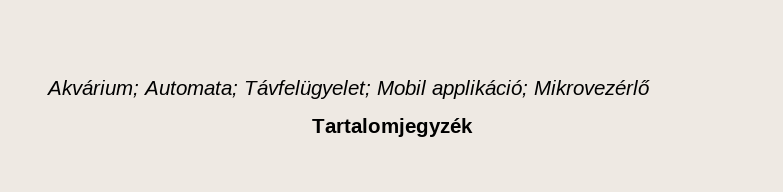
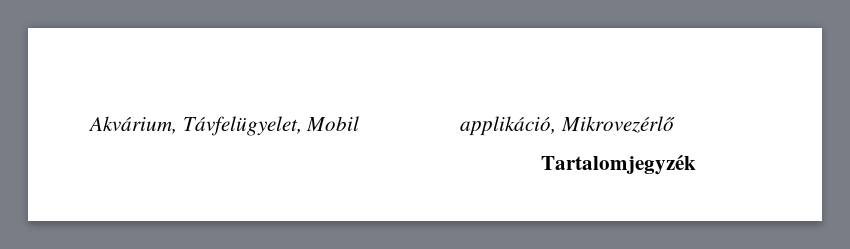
- Akvárium; Automata; Távfelügyelet; Mobil applikáció; Mikrovezérlő
+ Akvárium, Távfelügyelet, Mobil applikáció, Mikrovezérlő

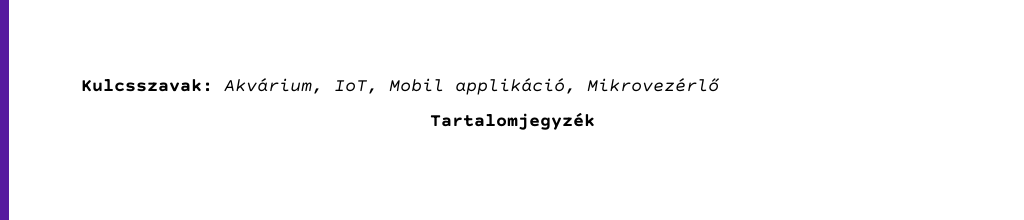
- Akvárium, Távfelügyelet, Mobil applikáció, Mikrovezérlő
+ Kulcsszavak: Akvárium, IoT, Mobil applikáció, Mikrovezérlő

